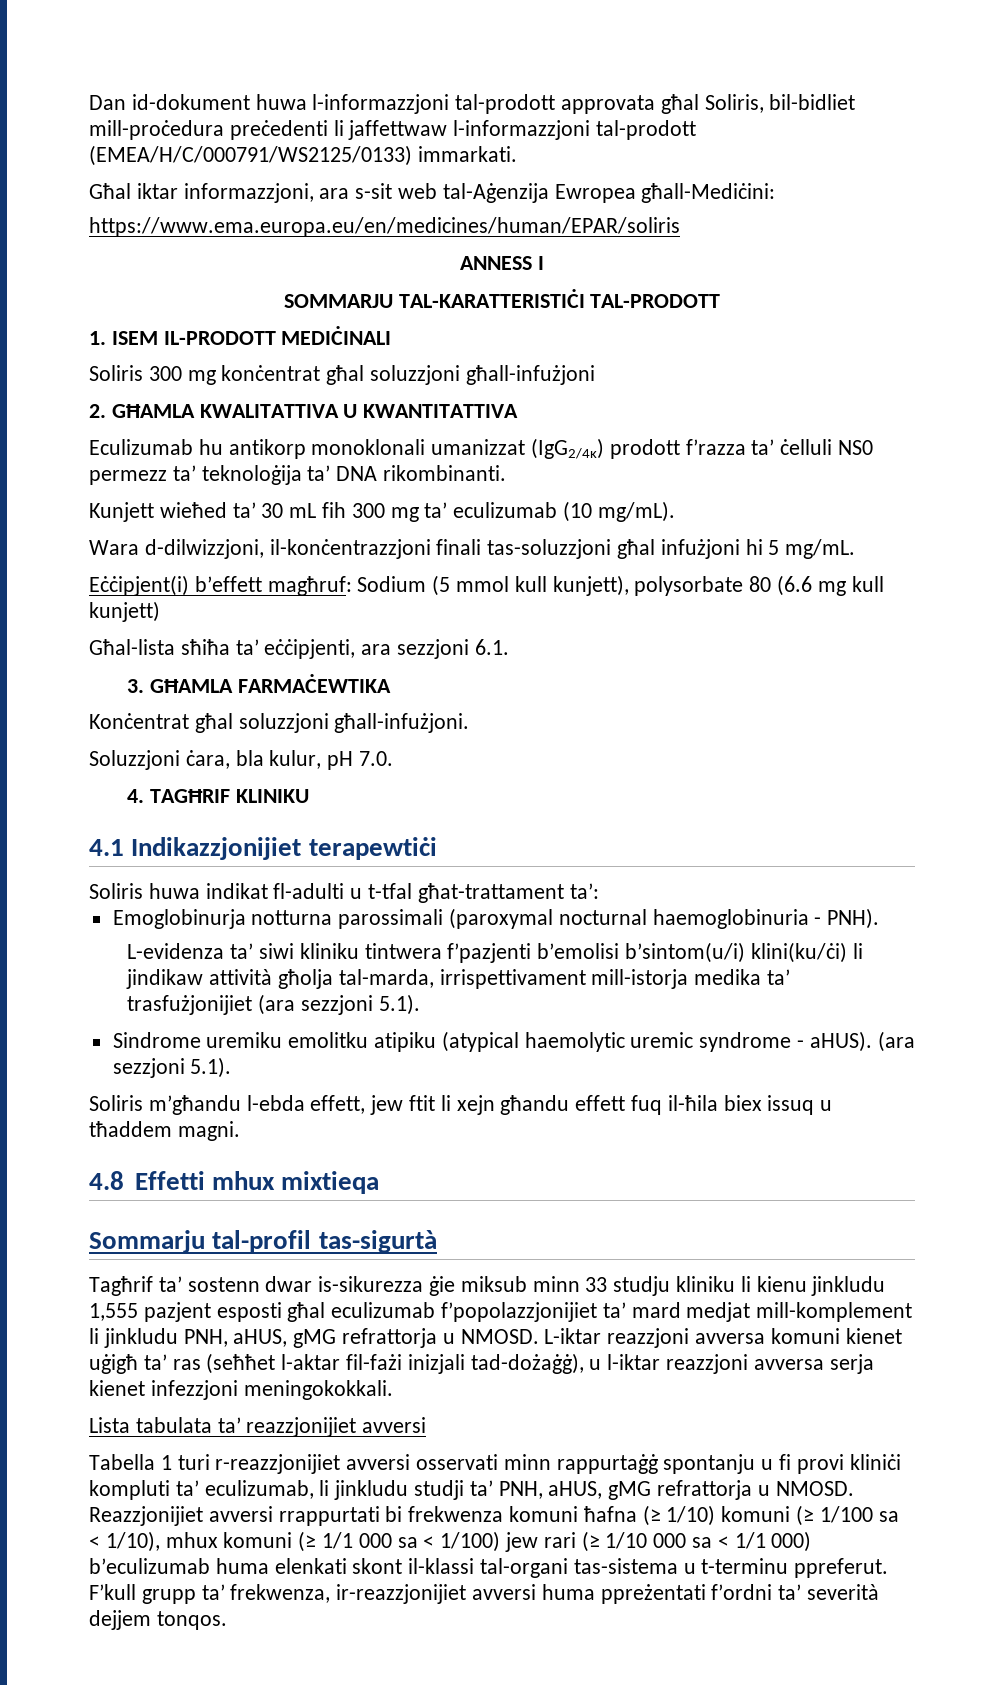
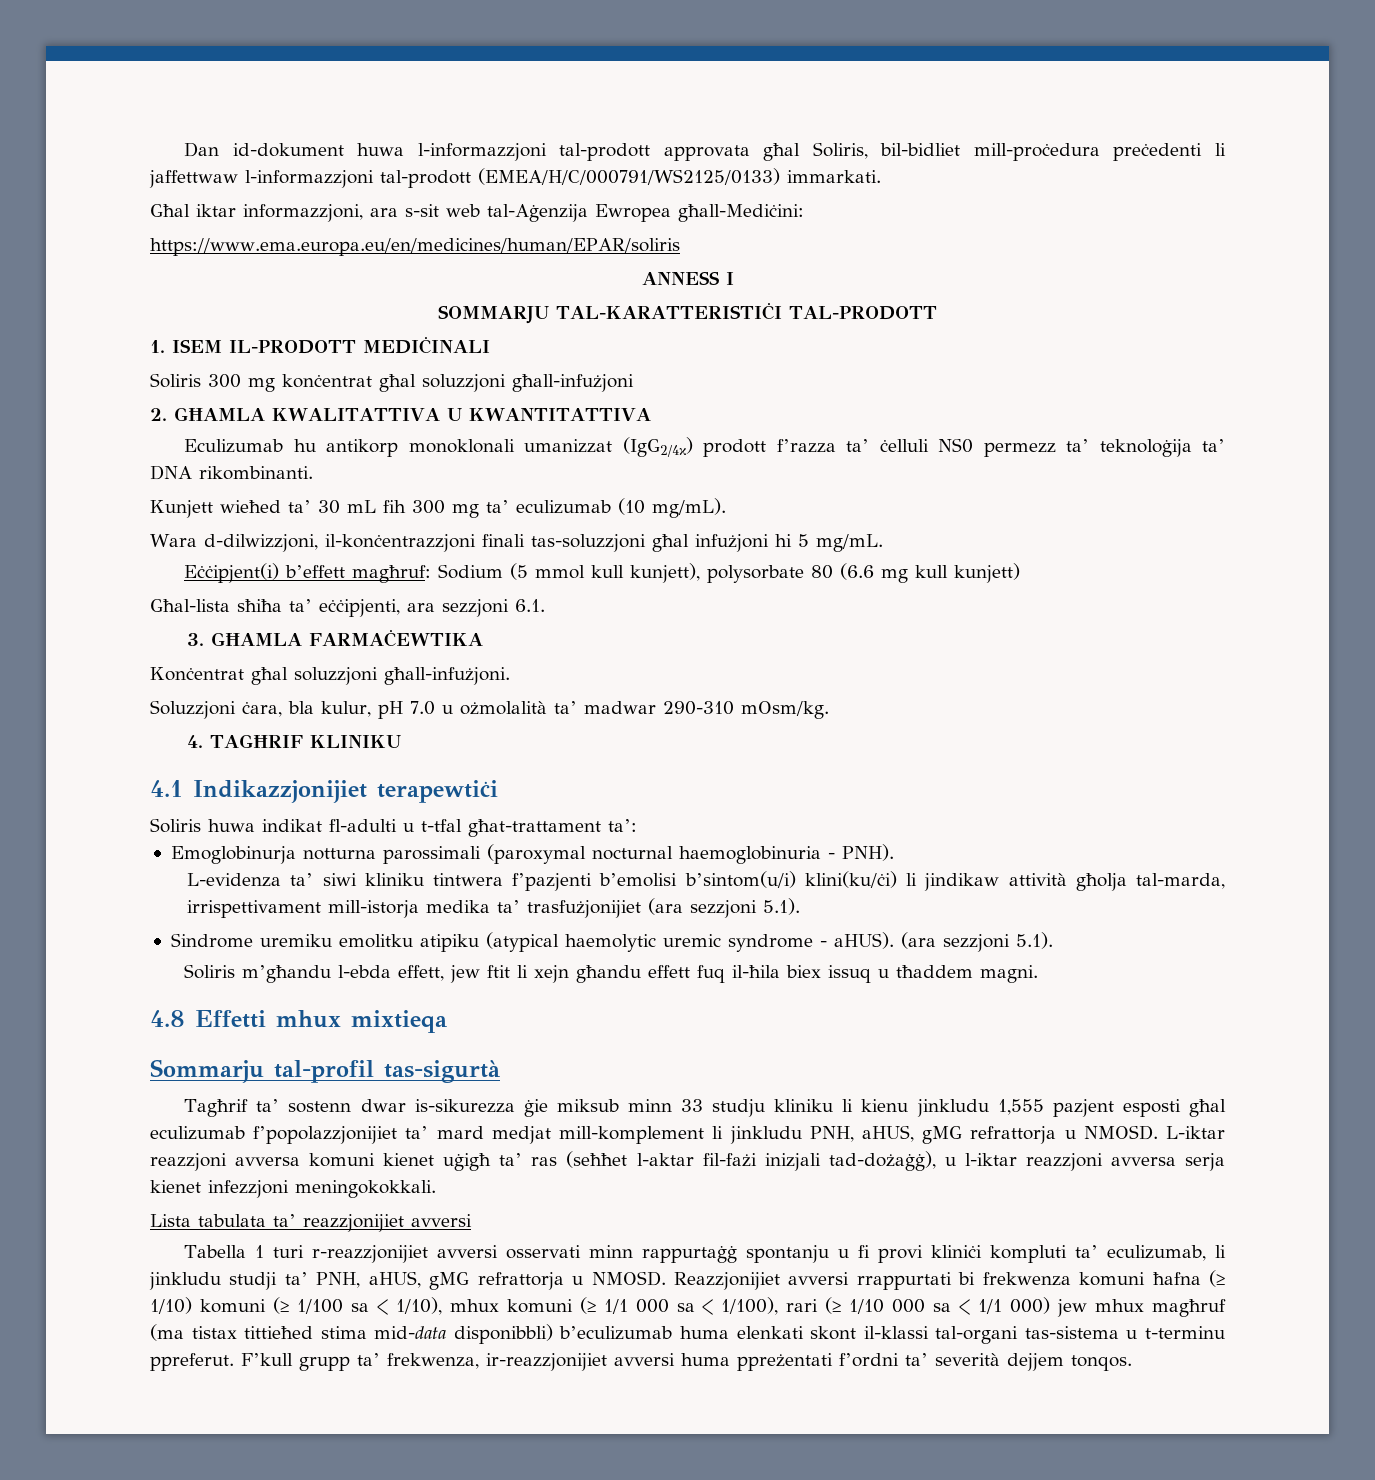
- Soluzzjoni ċara, bla kulur, pH 7.0.
+ Soluzzjoni ċara, bla kulur, pH 7.0 u ożmolalità ta’ madwar 290-310 mOsm/kg.
- Reazzjonijiet avversi rrappurtati bi frekwenza komuni ħafna (≥ 1/10) komuni (≥ 1/100 sa < 1/10), mhux komuni (≥ 1/1 000 sa < 1/100) jew rari (≥ 1/10 000 sa < 1/1 000) b’eculizumab huma elenkati skont il-klassi tal-organi tas-sistema u t-terminu ppreferut.
+ Reazzjonijiet avversi rrappurtati bi frekwenza komuni ħafna (≥ 1/10) komuni (≥ 1/100 sa < 1/10), mhux komuni (≥ 1/1 000 sa < 1/100), rari (≥ 1/10 000 sa < 1/1 000) jew mhux magħruf (ma tistax tittieħed stima mid-data disponibbli) b’eculizumab huma elenkati skont il-klassi tal-organi tas-sistema u t-terminu ppreferut.

